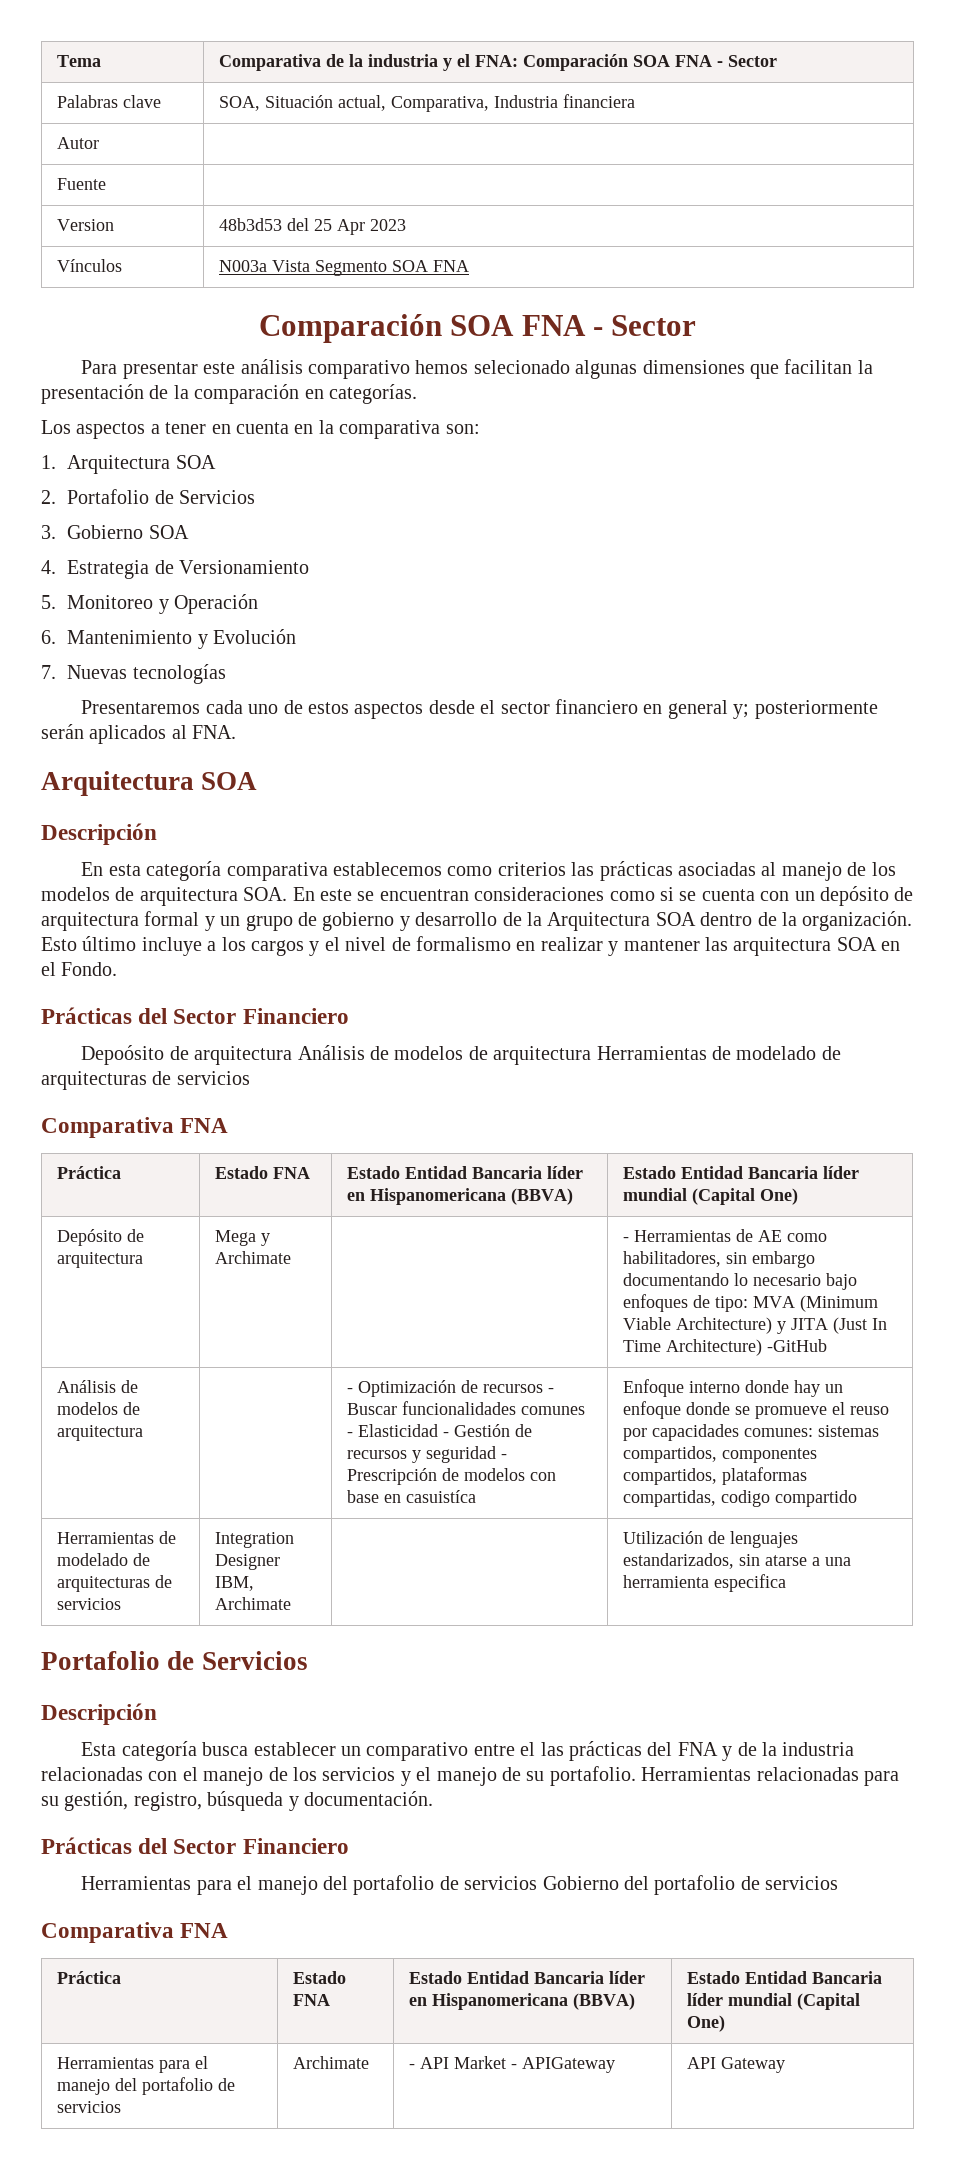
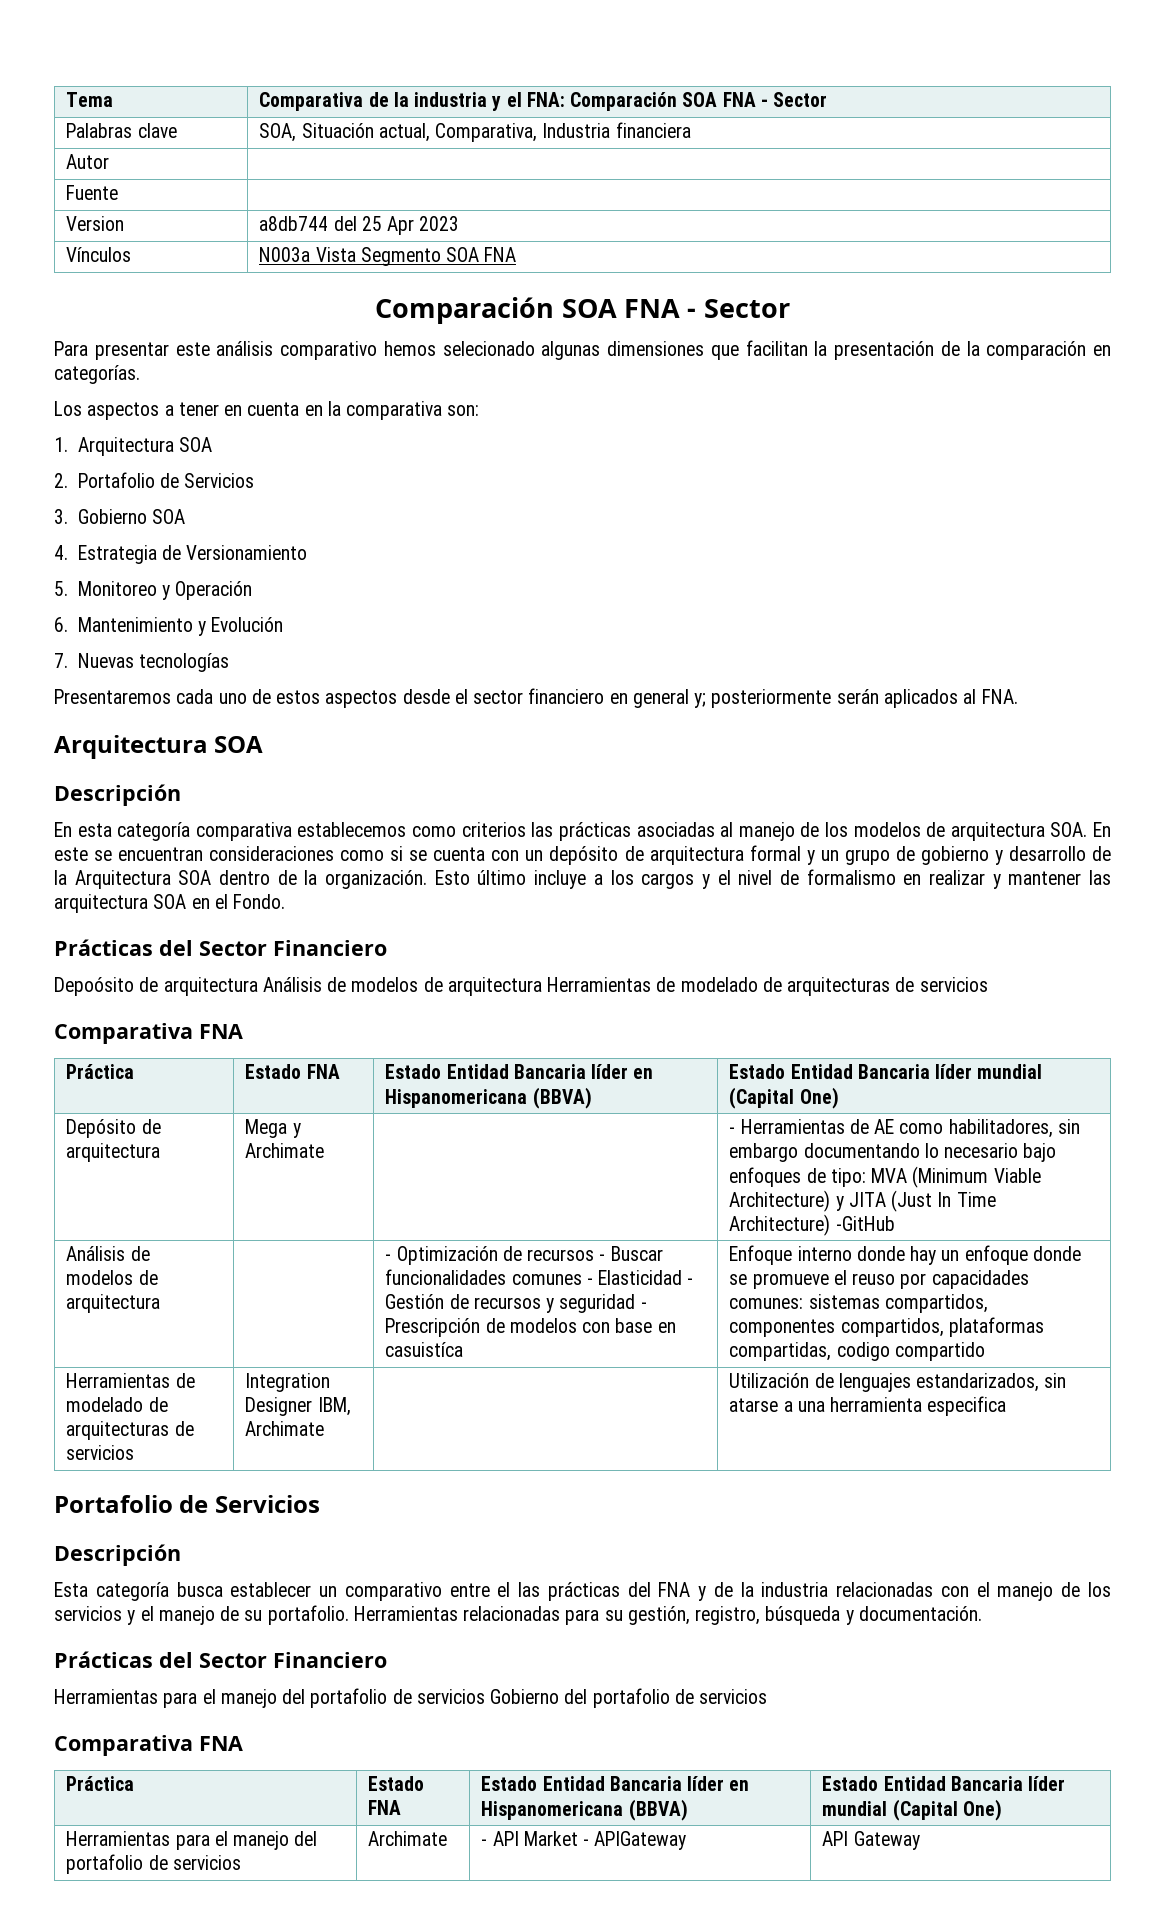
- Version | 48b3d53 del 25 Apr 2023
+ Version | a8db744 del 25 Apr 2023

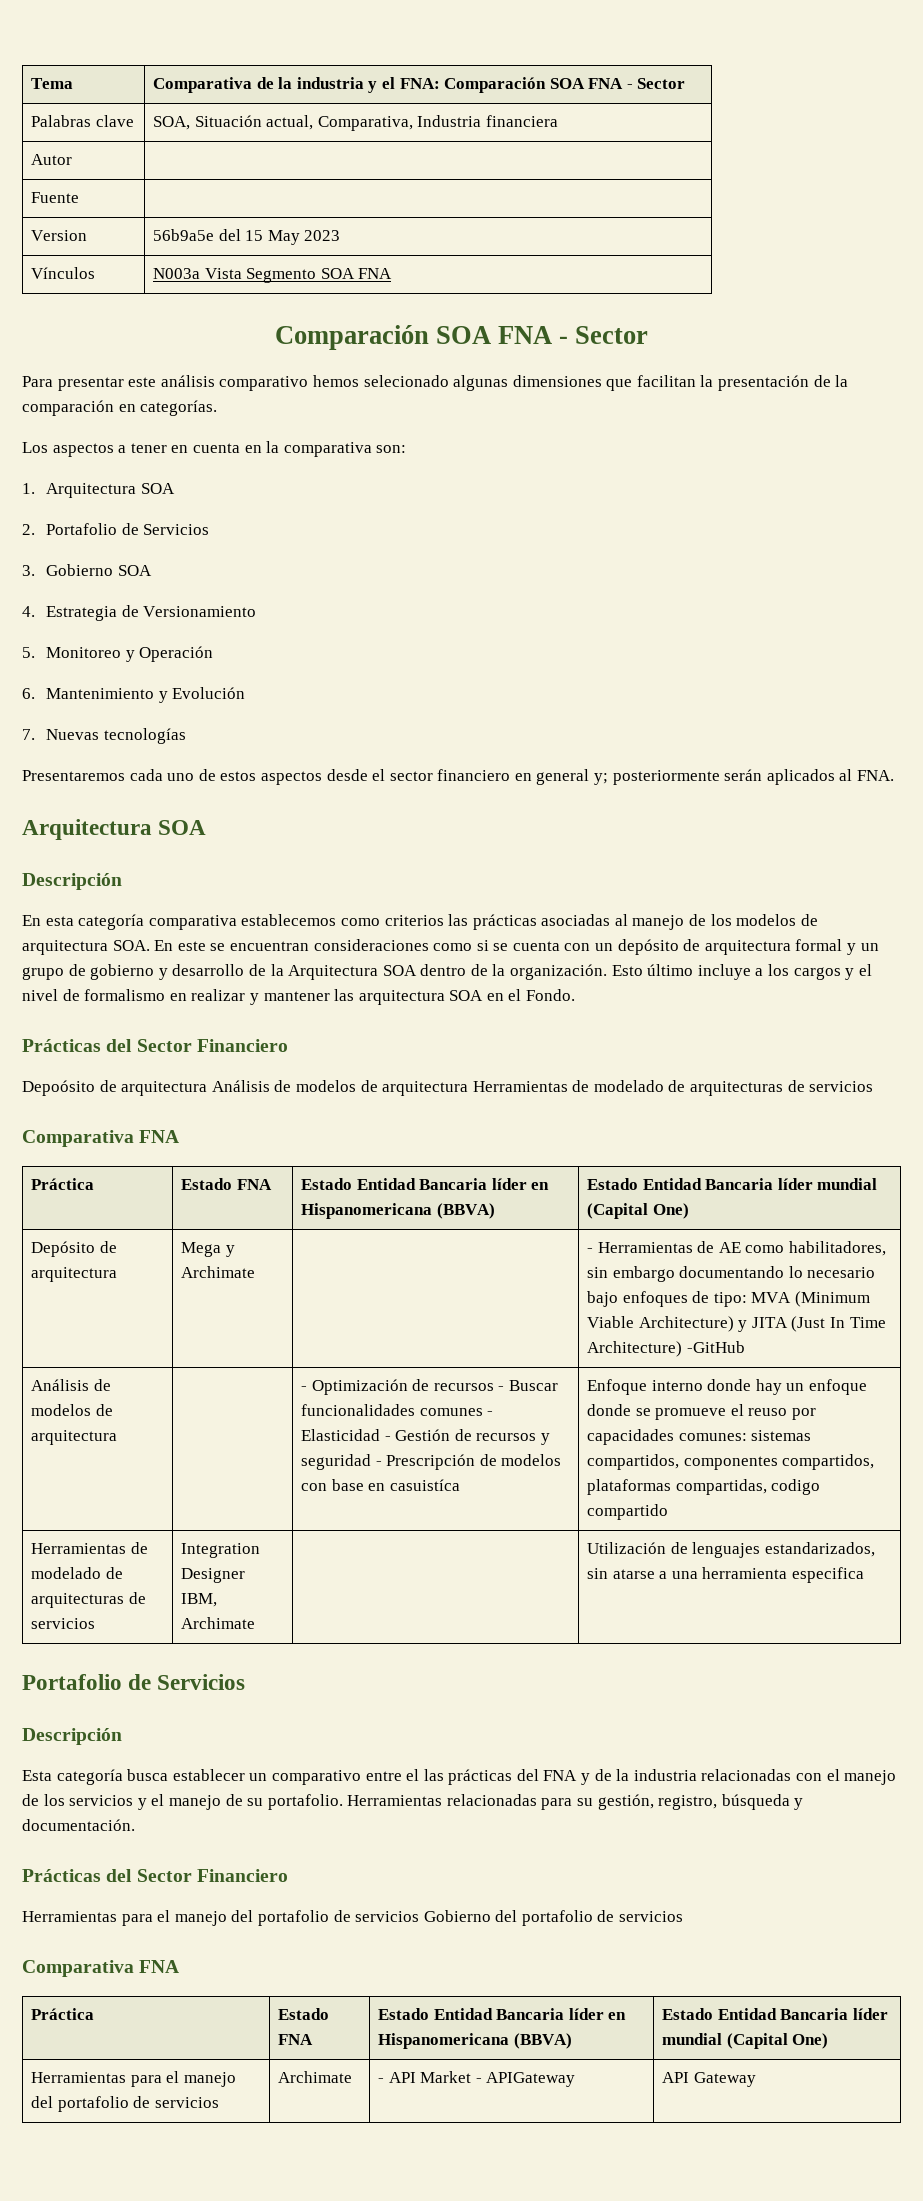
- Version | a8db744 del 25 Apr 2023
+ Version | 56b9a5e del 15 May 2023

